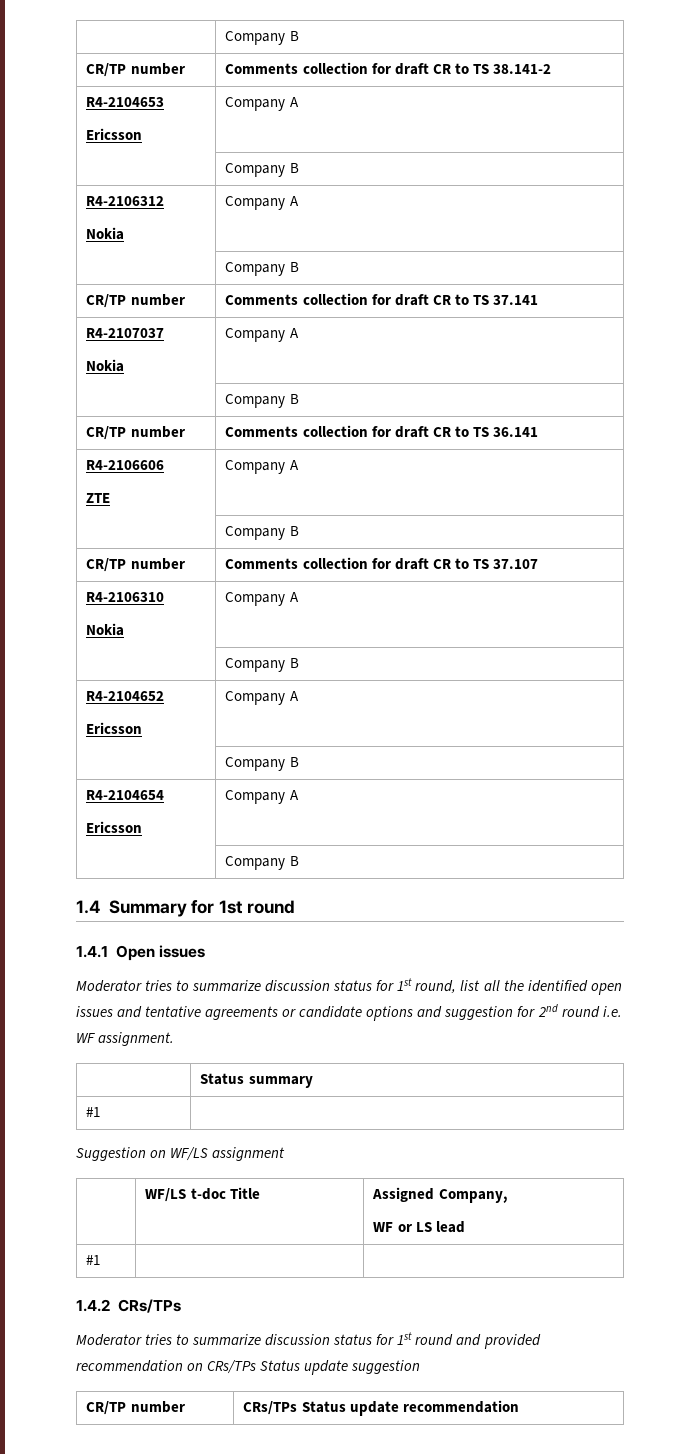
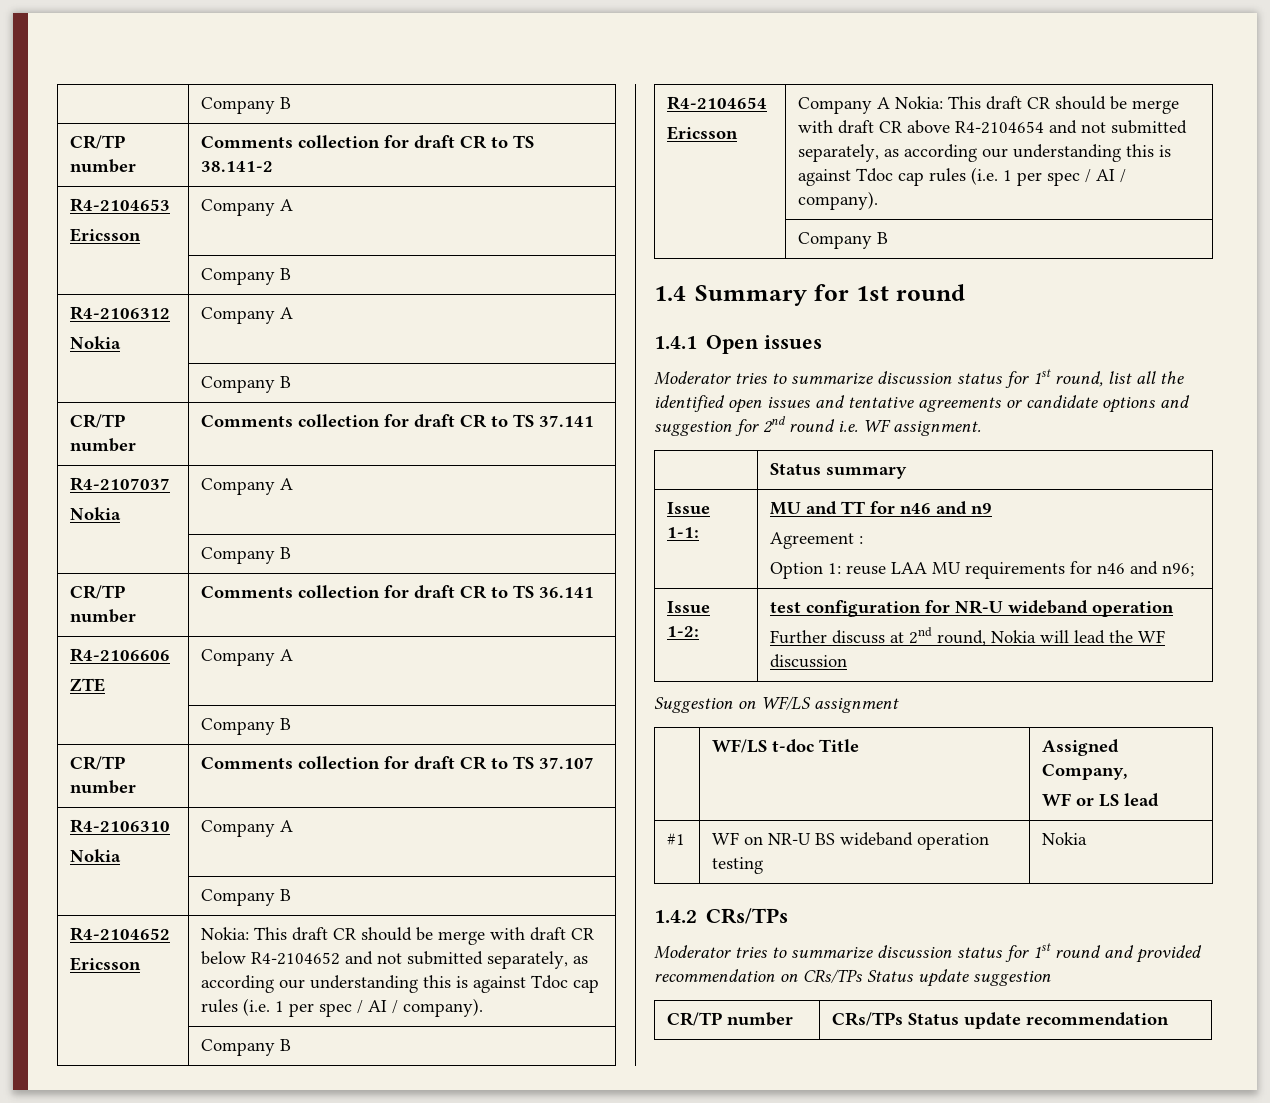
  R4-2106310
  Nokia | Company A
  | Company B
  R4-2104652
- Ericsson | Company A
+ Ericsson | Nokia: This draft CR should be merge with draft CR below R4-2104652 and not submitted separately, as according our understanding this is against Tdoc cap rules (i.e. 1 per spec / AI / company).
  | Company B
  R4-2104654
- Ericsson | Company A
+ Ericsson | Company A Nokia: This draft CR should be merge with draft CR above R4-2104654 and not submitted separately, as according our understanding this is against Tdoc cap rules (i.e. 1 per spec / AI / company).
  | Status summary
- #1 |
+ Issue 1-1: | MU and TT for n46 and n9
+ Agreement :
+ Option 1: reuse LAA MU requirements for n46 and n96;
+ Issue 1-2: | test configuration for NR-U wideband operation
+ Further discuss at 2nd round, Nokia will lead the WF discussion
- #1 | |
+ #1 | WF on NR-U BS wideband operation testing | Nokia

